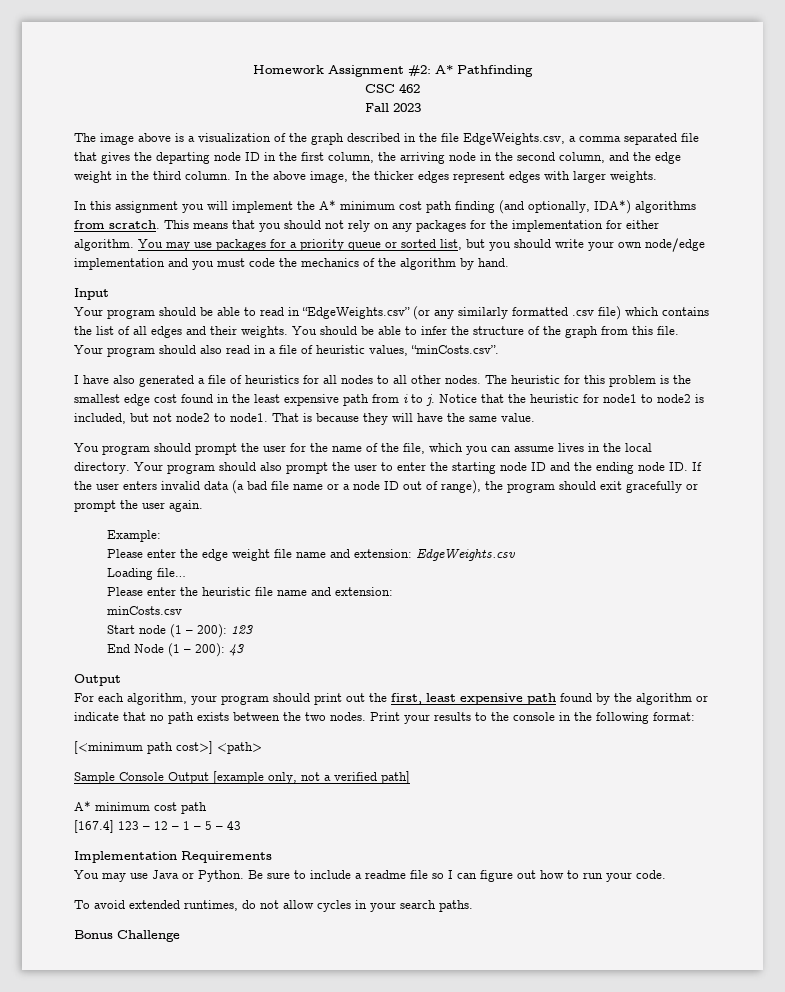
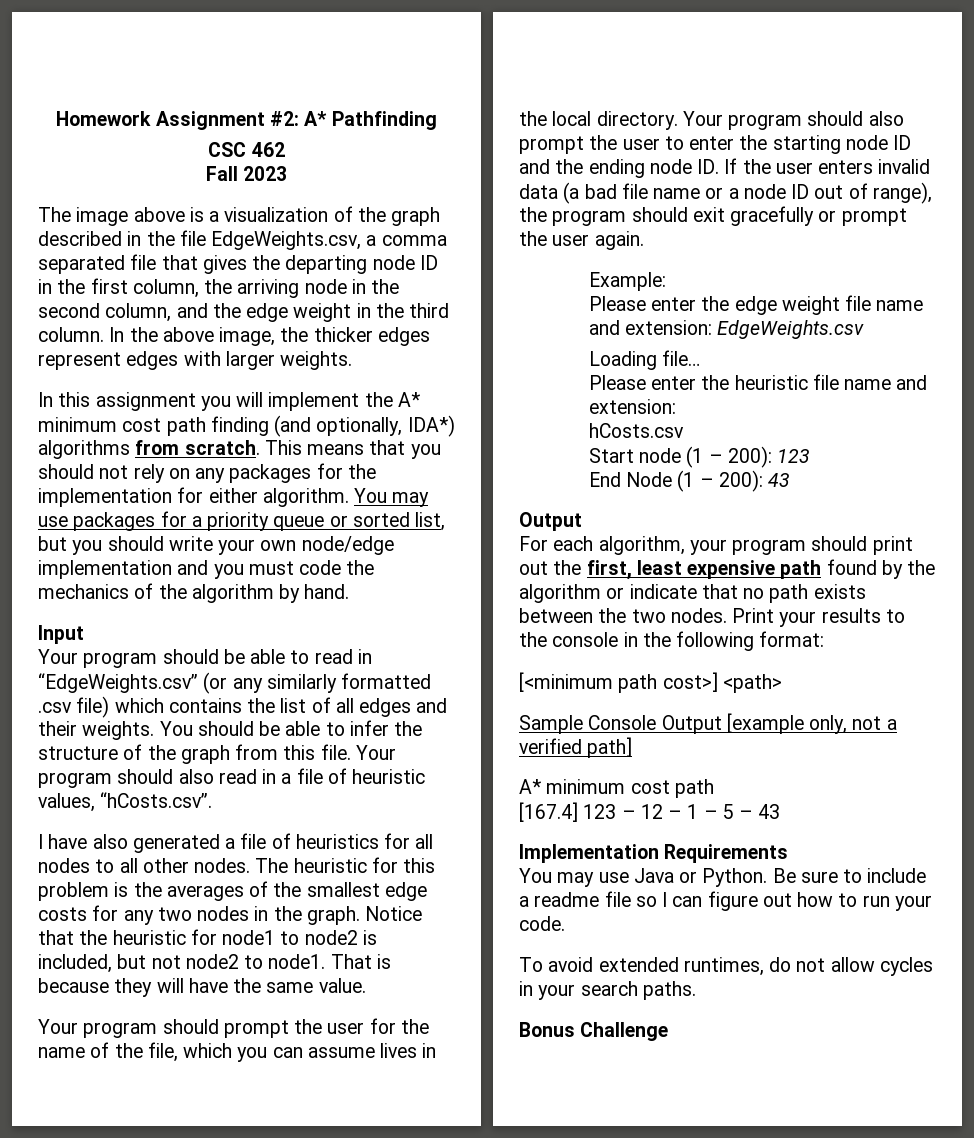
- Your program should also read in a file of heuristic values, “minCosts.csv”.
+ Your program should also read in a file of heuristic values, “hCosts.csv”.
- The heuristic for this problem is the smallest edge cost found in the least expensive path from i to j.
+ The heuristic for this problem is the averages of the smallest edge costs for any two nodes in the graph.
- You program should prompt the user for the name of the file, which you can assume lives in the local directory.
+ Your program should prompt the user for the name of the file, which you can assume lives in the local directory.
- minCosts.csv
+ hCosts.csv

